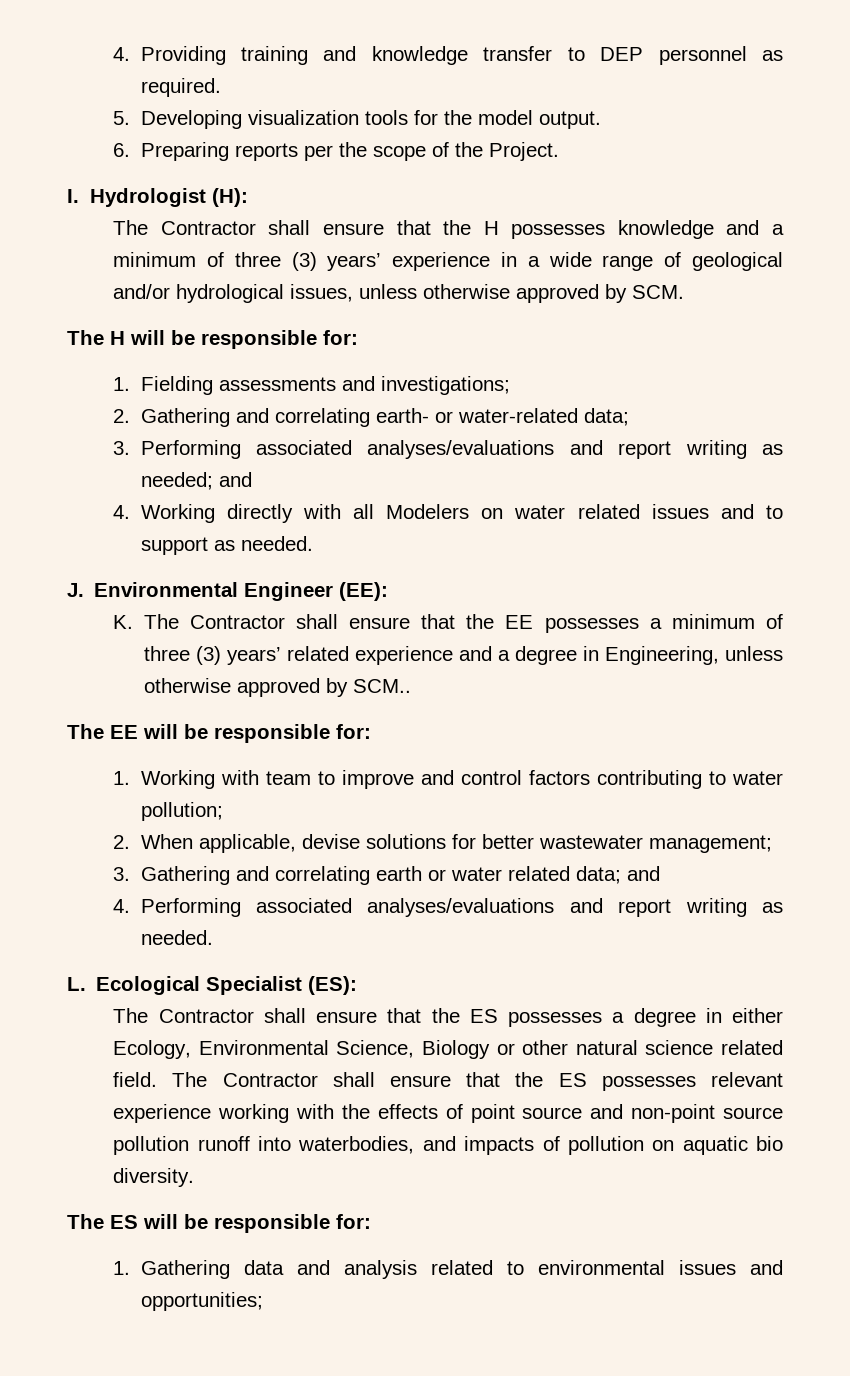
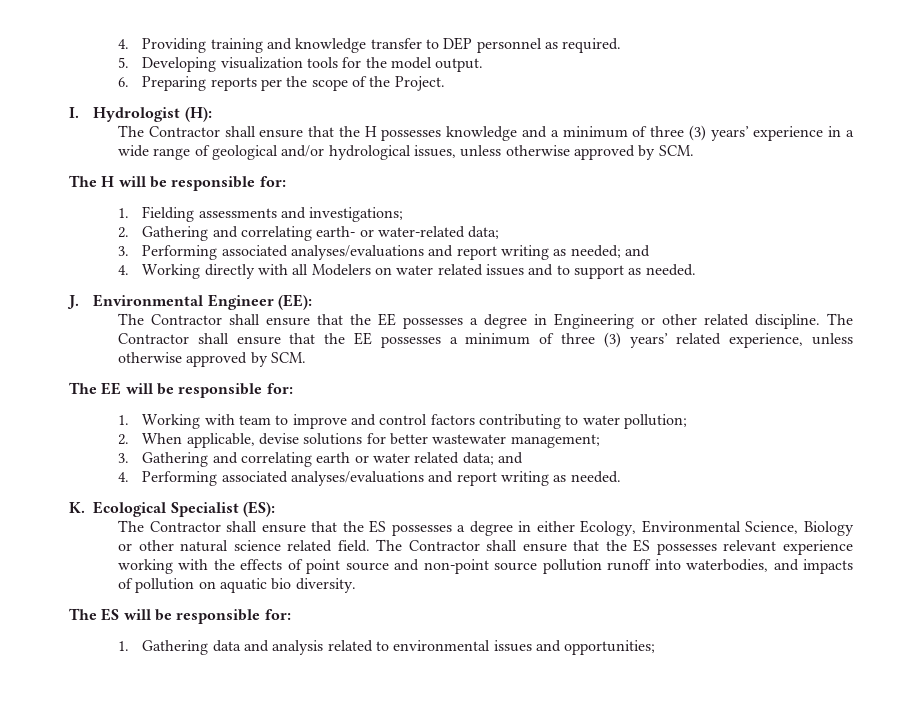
- K. The Contractor shall ensure that the EE possesses a minimum of three (3) years’ related experience and a degree in Engineering, unless otherwise approved by SCM..
+ The Contractor shall ensure that the EE possesses a degree in Engineering or other related discipline. The Contractor shall ensure that the EE possesses a minimum of three (3) years’ related experience, unless otherwise approved by SCM.
- L. Ecological Specialist (ES):
+ K. Ecological Specialist (ES):

